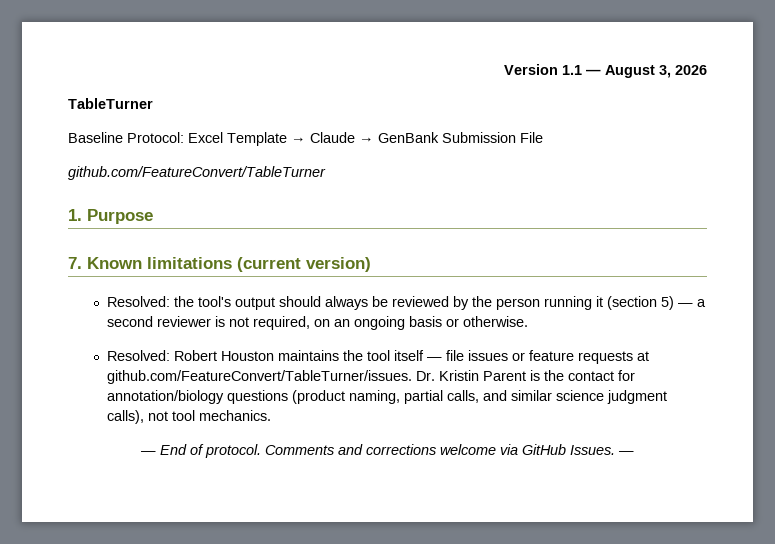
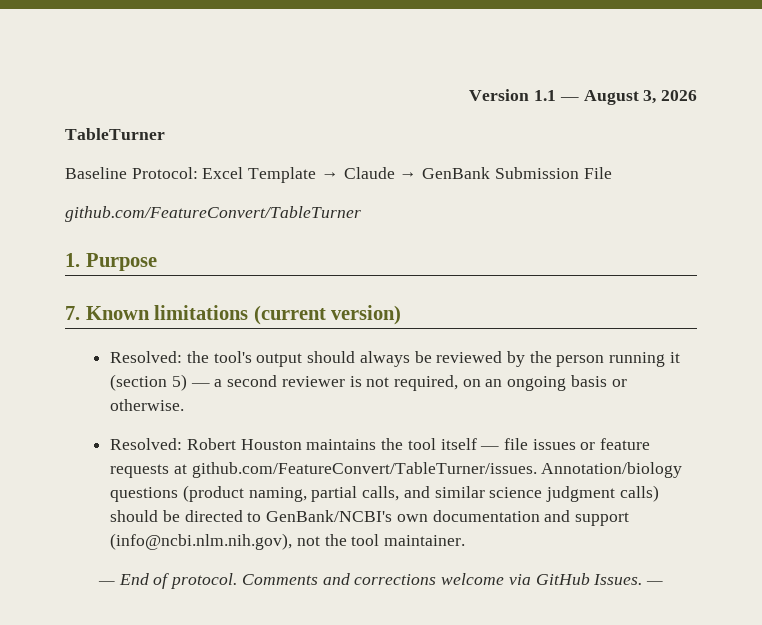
- Resolved: Robert Houston maintains the tool itself — file issues or feature requests at github.com/FeatureConvert/TableTurner/issues. Dr. Kristin Parent is the contact for annotation/biology questions (product naming, partial calls, and similar science judgment calls), not tool mechanics.
+ Resolved: Robert Houston maintains the tool itself — file issues or feature requests at github.com/FeatureConvert/TableTurner/issues. Annotation/biology questions (product naming, partial calls, and similar science judgment calls) should be directed to GenBank/NCBI's own documentation and support (info@ncbi.nlm.nih.gov), not the tool maintainer.

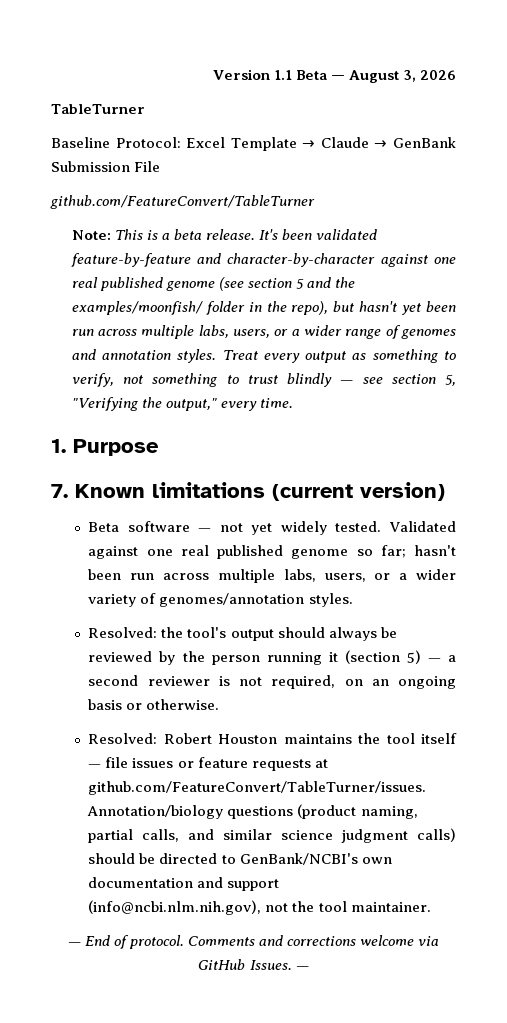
- Version 1.1 — August 3, 2026
+ Version 1.1 Beta — August 3, 2026
+ Note: This is a beta release. It's been validated feature-by-feature and character-by-character against one real published genome (see section 5 and the examples/moonfish/ folder in the repo), but hasn't yet been run across multiple labs, users, or a wider range of genomes and annotation styles. Treat every output as something to verify, not something to trust blindly — see section 5, "Verifying the output," every time.
+ Beta software — not yet widely tested. Validated against one real published genome so far; hasn't been run across multiple labs, users, or a wider variety of genomes/annotation styles.

